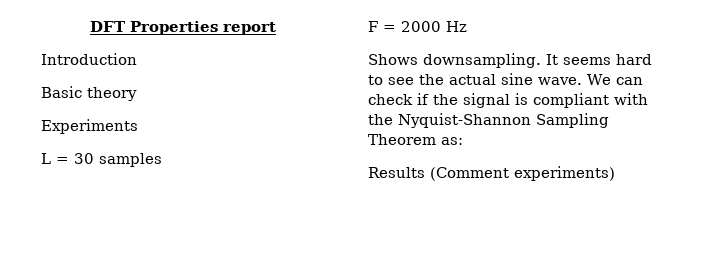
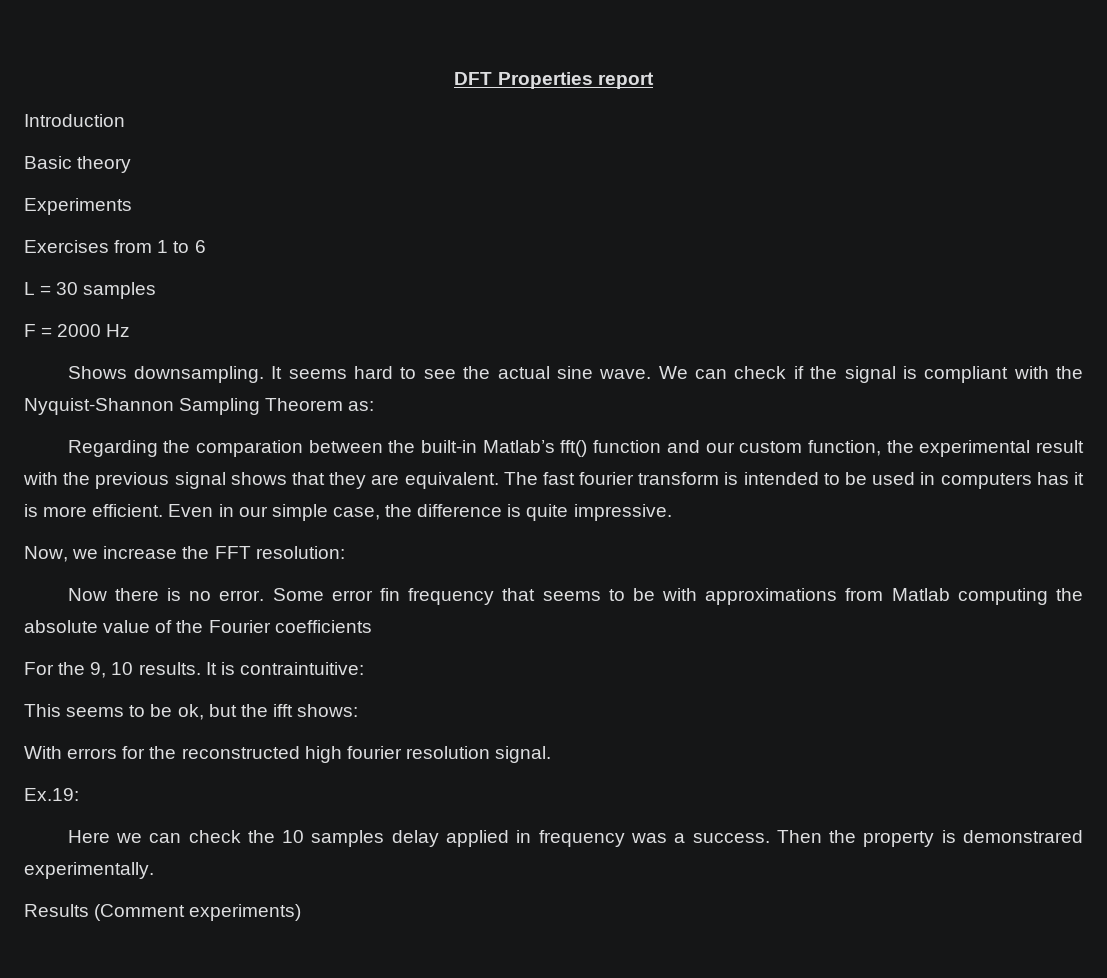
+ Exercises from 1 to 6
+ Regarding the comparation between the built-in Matlab’s fft() function and our custom function, the experimental result with the previous signal shows that they are equivalent. The fast fourier transform is intended to be used in computers has it is more efficient. Even in our simple case, the difference is quite impressive.
+ Now, we increase the FFT resolution:
+ Now there is no error. Some error fin frequency that seems to be with approximations from Matlab computing the absolute value of the Fourier coefficients
+ For the 9, 10 results. It is contraintuitive:
+ This seems to be ok, but the ifft shows:
+ With errors for the reconstructed high fourier resolution signal.
+ Ex.19:
+ Here we can check the 10 samples delay applied in frequency was a success. Then the property is demonstrared experimentally.

